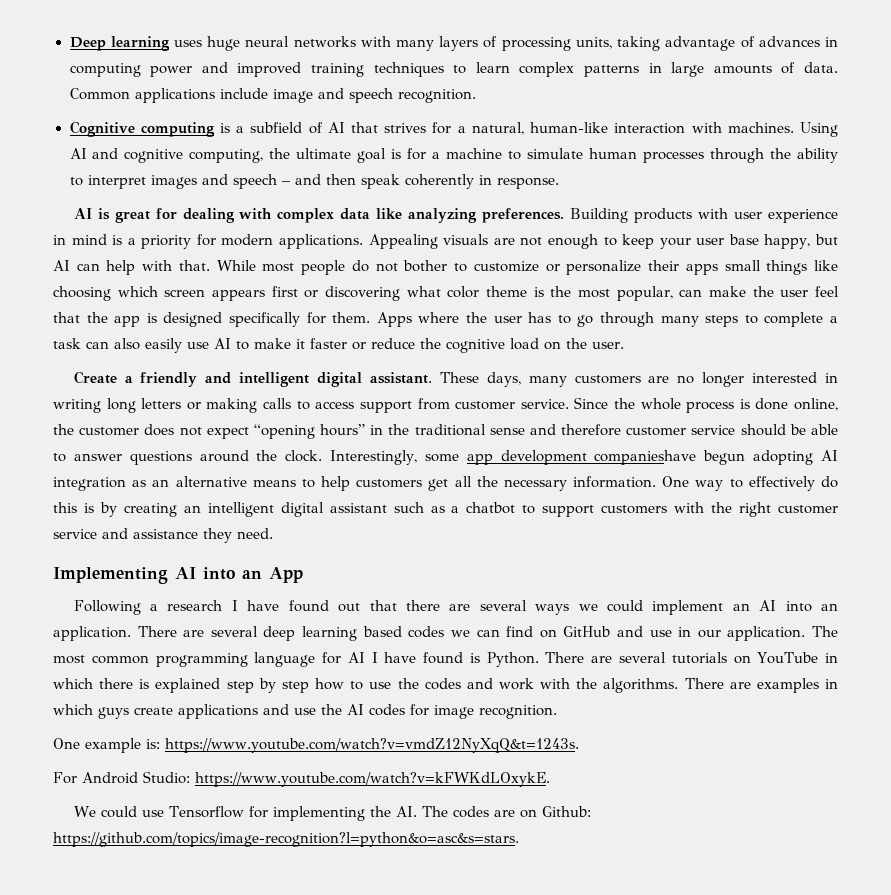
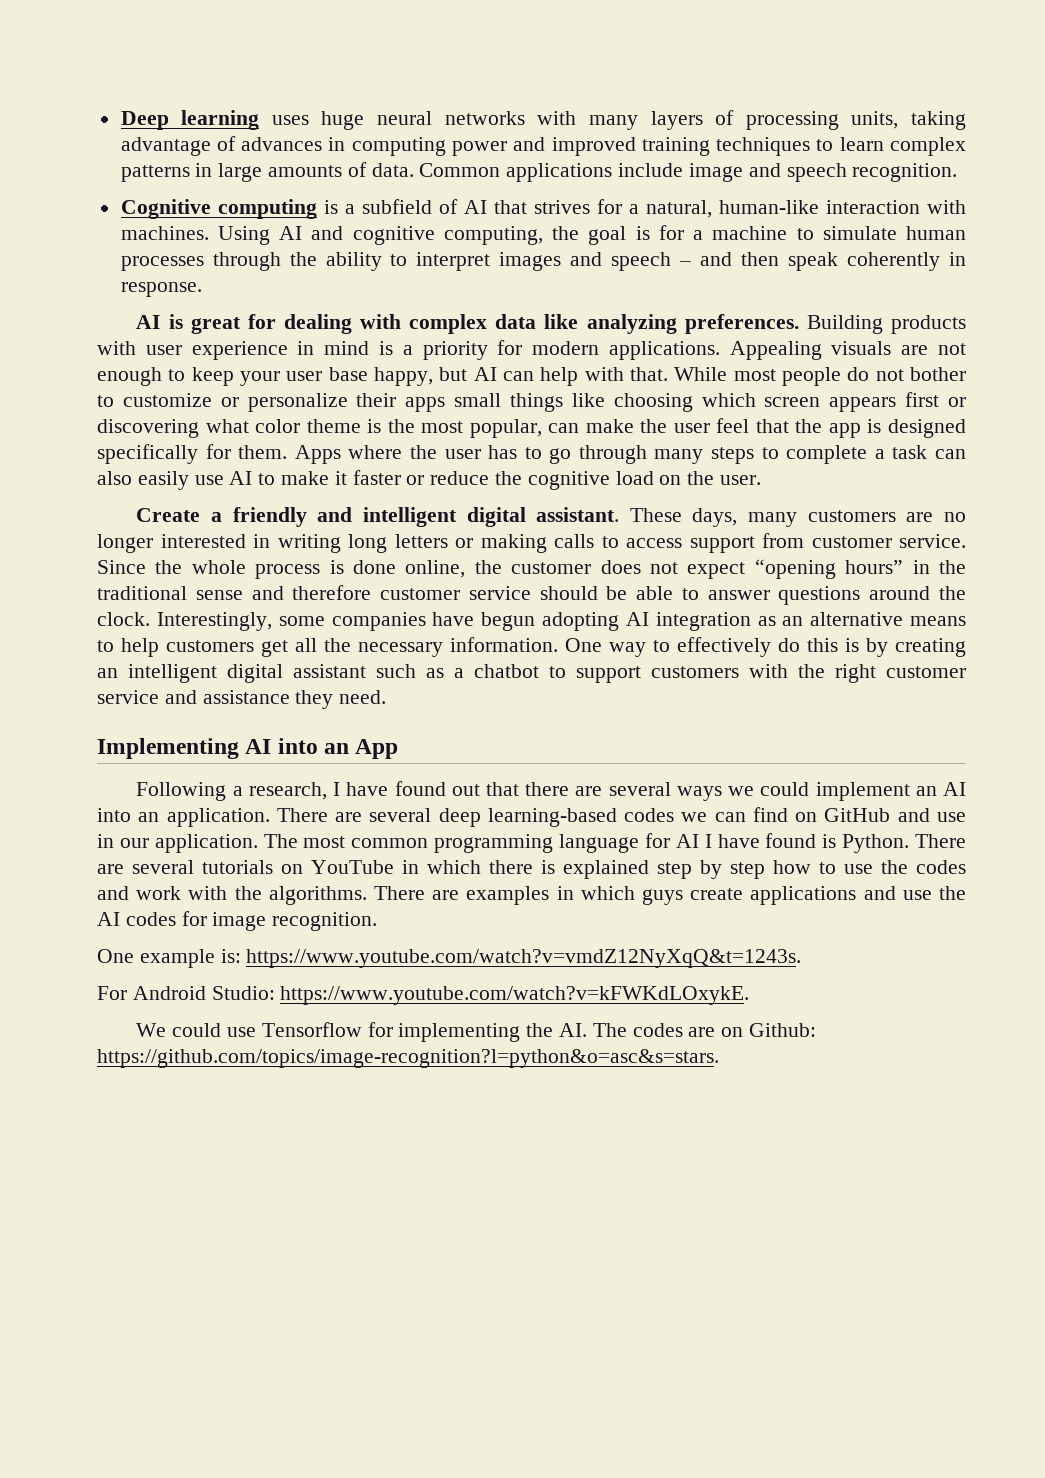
- Using AI and cognitive computing, the ultimate goal is for a machine to simulate human processes through the ability to interpret images and speech – and then speak coherently in response.
+ Using AI and cognitive computing, the goal is for a machine to simulate human processes through the ability to interpret images and speech – and then speak coherently in response.
- Interestingly, some app development companieshave begun adopting AI integration as an alternative means to help customers get all the necessary information.
+ Interestingly, some companies have begun adopting AI integration as an alternative means to help customers get all the necessary information.
- Following a research I have found out that there are several ways we could implement an AI into an application.
+ Following a research, I have found out that there are several ways we could implement an AI into an application.
- There are several deep learning based codes we can find on GitHub and use in our application.
+ There are several deep learning-based codes we can find on GitHub and use in our application.

